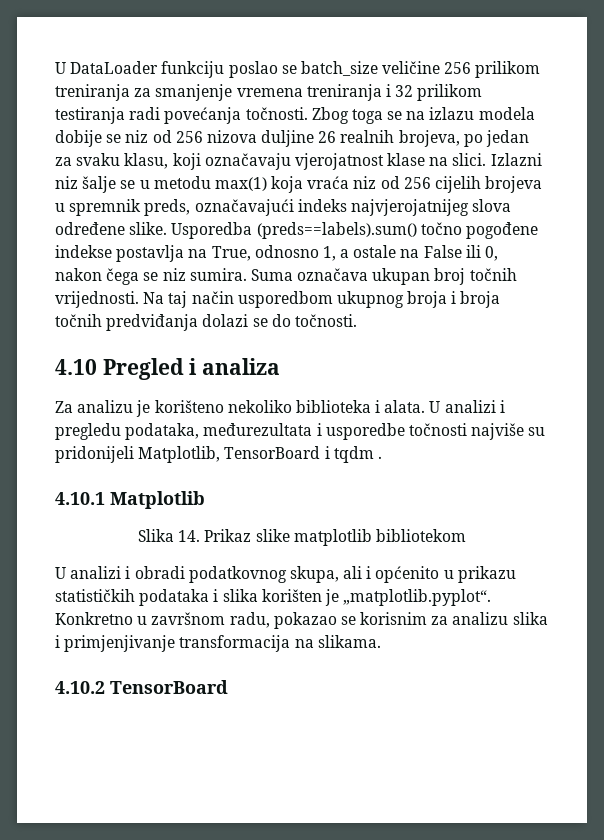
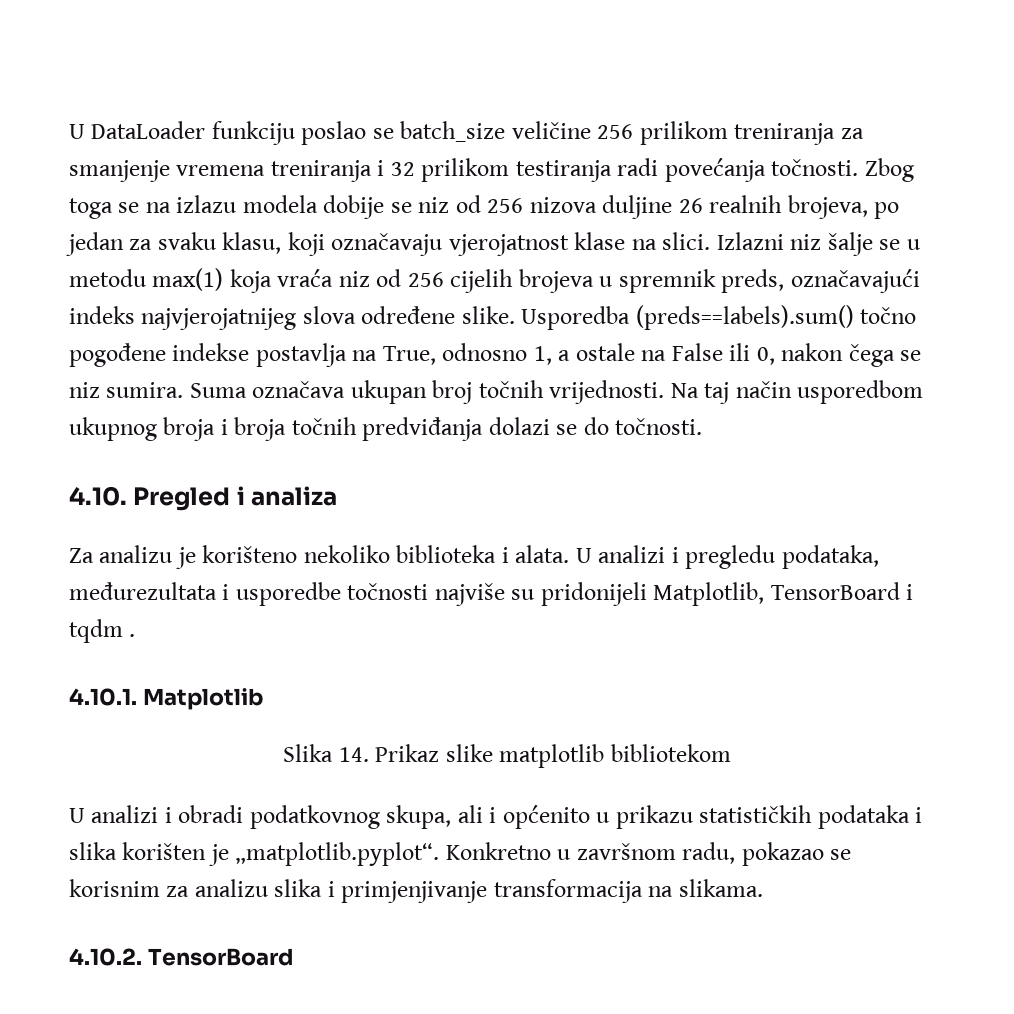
- 4.10 Pregled i analiza
+ 4.10. Pregled i analiza
- 4.10.1 Matplotlib
+ 4.10.1. Matplotlib
- 4.10.2 TensorBoard
+ 4.10.2. TensorBoard

